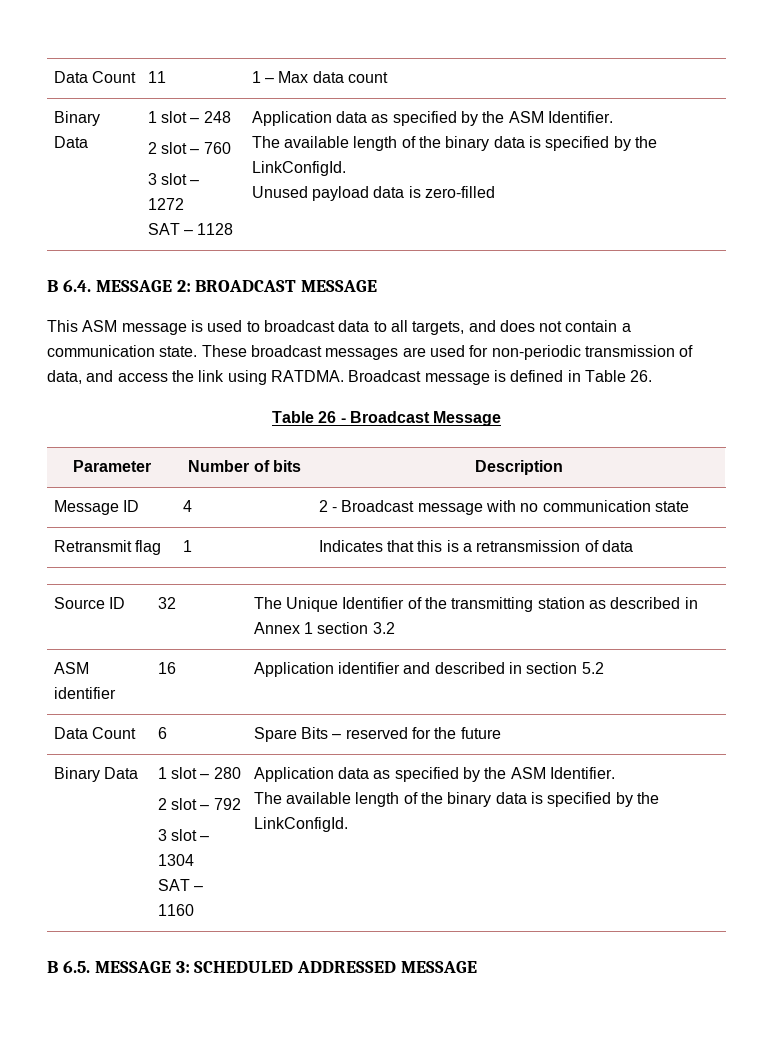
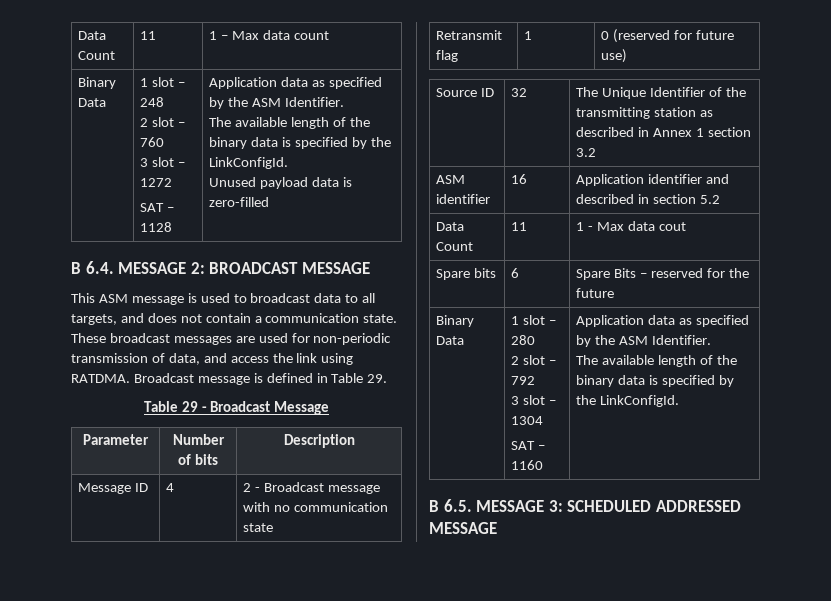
- Broadcast message is defined in Table 26.
- Table 26 - Broadcast Message
+ Broadcast message is defined in Table 29.
+ Table 29 - Broadcast Message
- Retransmit flag | 1 | Indicates that this is a retransmission of data
+ Retransmit flag | 1 | 0 (reserved for future use)
- Data Count | 6 | Spare Bits – reserved for the future
+ Data Count | 11 | 1 - Max data cout
+ Spare bits | 6 | Spare Bits – reserved for the future

